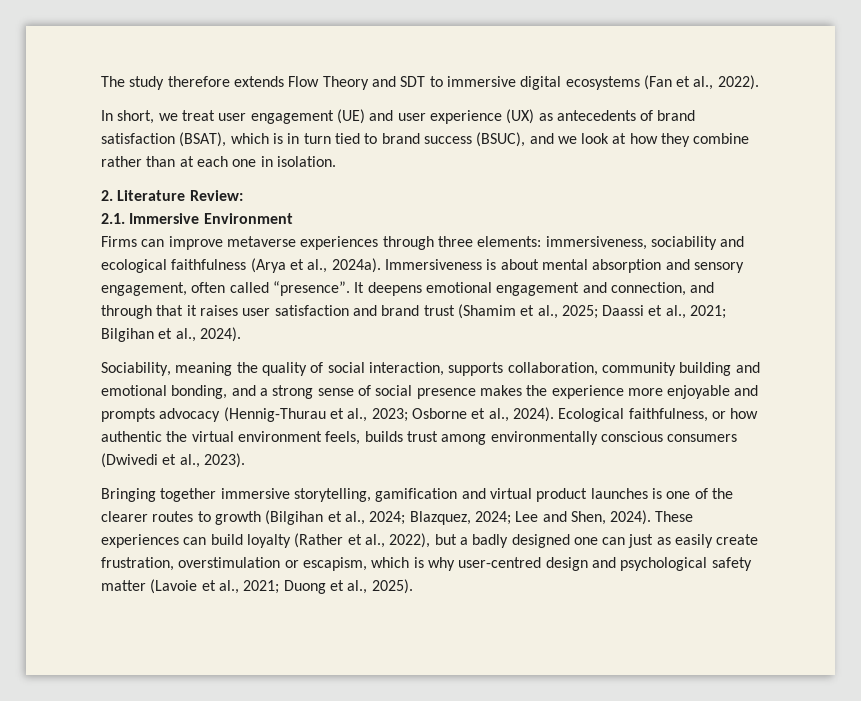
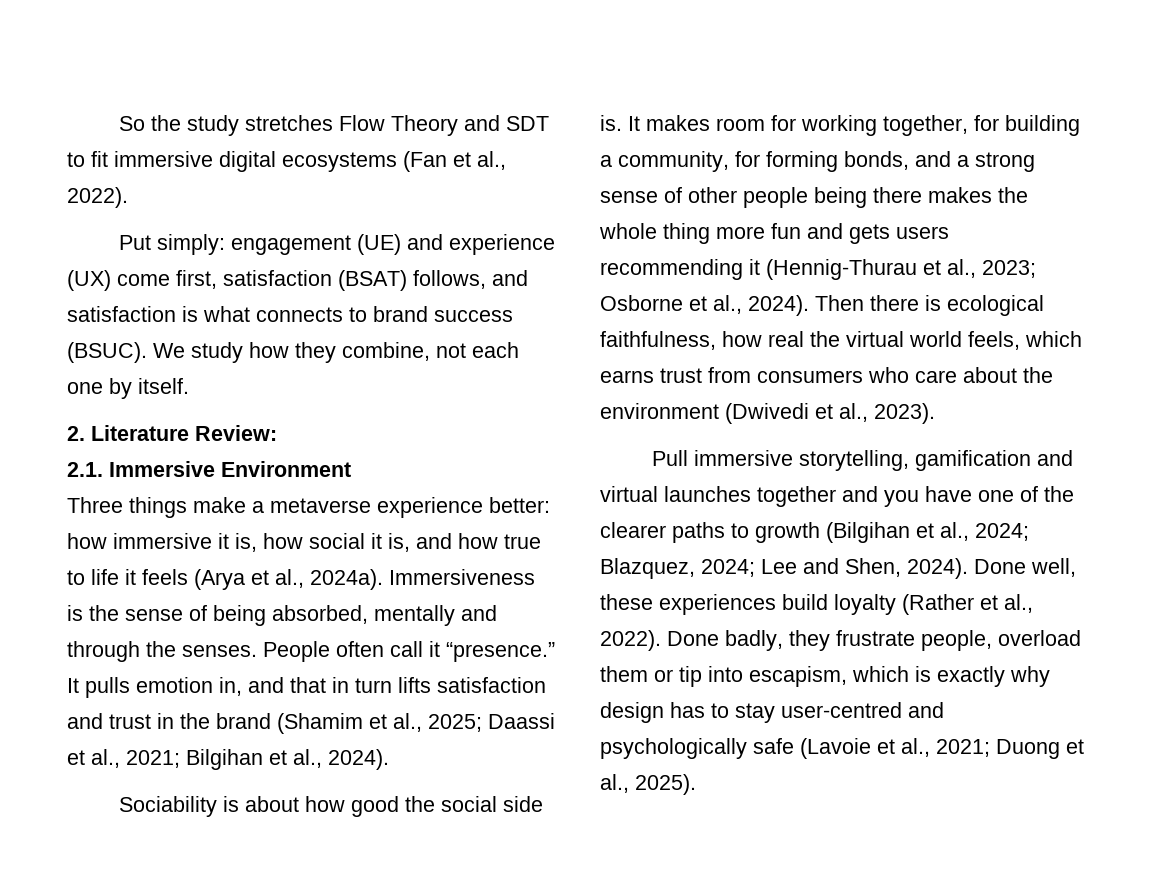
- The study therefore extends Flow Theory and SDT to immersive digital ecosystems (Fan et al., 2022).
+ So the study stretches Flow Theory and SDT to fit immersive digital ecosystems (Fan et al., 2022).
- In short, we treat user engagement (UE) and user experience (UX) as antecedents of brand satisfaction (BSAT), which is in turn tied to brand success (BSUC), and we look at how they combine rather than at each one in isolation.
+ Put simply: engagement (UE) and experience (UX) come first, satisfaction (BSAT) follows, and satisfaction is what connects to brand success (BSUC). We study how they combine, not each one by itself.
- Firms can improve metaverse experiences through three elements: immersiveness, sociability and ecological faithfulness (Arya et al., 2024a).
+ Three things make a metaverse experience better: how immersive it is, how social it is, and how true to life it feels (Arya et al., 2024a).
- Immersiveness is about mental absorption and sensory engagement, often called “presence”. It deepens emotional engagement and connection, and through that it raises user satisfaction and brand trust (Shamim et al., 2025; Daassi et al., 2021; Bilgihan et al., 2024).
+ Immersiveness is the sense of being absorbed, mentally and through the senses. People often call it “presence.” It pulls emotion in, and that in turn lifts satisfaction and trust in the brand (Shamim et al., 2025; Daassi et al., 2021; Bilgihan et al., 2024).
- Sociability, meaning the quality of social interaction, supports collaboration, community building and emotional bonding, and a strong sense of social presence makes the experience more enjoyable and prompts advocacy (Hennig-Thurau et al., 2023; Osborne et al., 2024).
+ Sociability is about how good the social side is. It makes room for working together, for building a community, for forming bonds, and a strong sense of other people being there makes the whole thing more fun and gets users recommending it (Hennig-Thurau et al., 2023; Osborne et al., 2024).
- Ecological faithfulness, or how authentic the virtual environment feels, builds trust among environmentally conscious consumers (Dwivedi et al., 2023).
+ Then there is ecological faithfulness, how real the virtual world feels, which earns trust from consumers who care about the environment (Dwivedi et al., 2023).
- Bringing together immersive storytelling, gamification and virtual product launches is one of the clearer routes to growth (Bilgihan et al., 2024; Blazquez, 2024; Lee and Shen, 2024).
+ Pull immersive storytelling, gamification and virtual launches together and you have one of the clearer paths to growth (Bilgihan et al., 2024; Blazquez, 2024; Lee and Shen, 2024).
- These experiences can build loyalty (Rather et al., 2022), but a badly designed one can just as easily create frustration, overstimulation or escapism, which is why user-centred design and psychological safety matter (Lavoie et al., 2021; Duong et al., 2025).
+ Done well, these experiences build loyalty (Rather et al., 2022). Done badly, they frustrate people, overload them or tip into escapism, which is exactly why design has to stay user-centred and psychologically safe (Lavoie et al., 2021; Duong et al., 2025).

